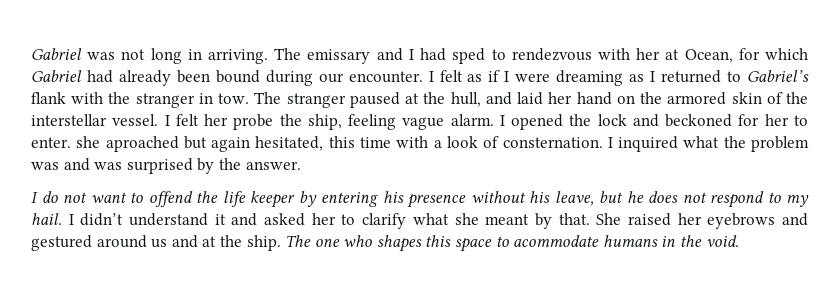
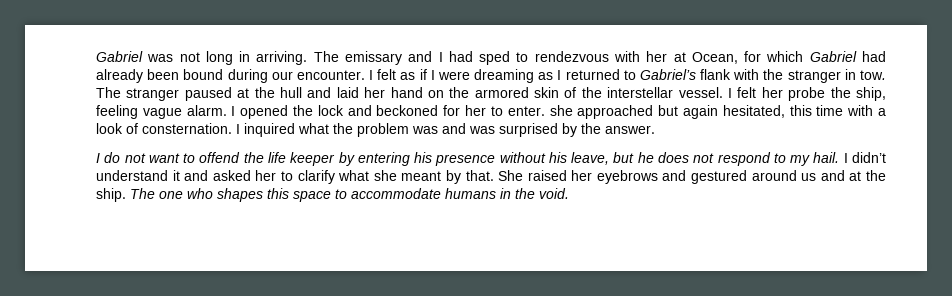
- The stranger paused at the hull, and laid her hand on the armored skin of the interstellar vessel.
+ The stranger paused at the hull and laid her hand on the armored skin of the interstellar vessel.
- I opened the lock and beckoned for her to enter. she aproached but again hesitated, this time with a look of consternation.
+ I opened the lock and beckoned for her to enter. she approached but again hesitated, this time with a look of consternation.
- The one who shapes this space to acommodate humans in the void.
+ The one who shapes this space to accommodate humans in the void.

